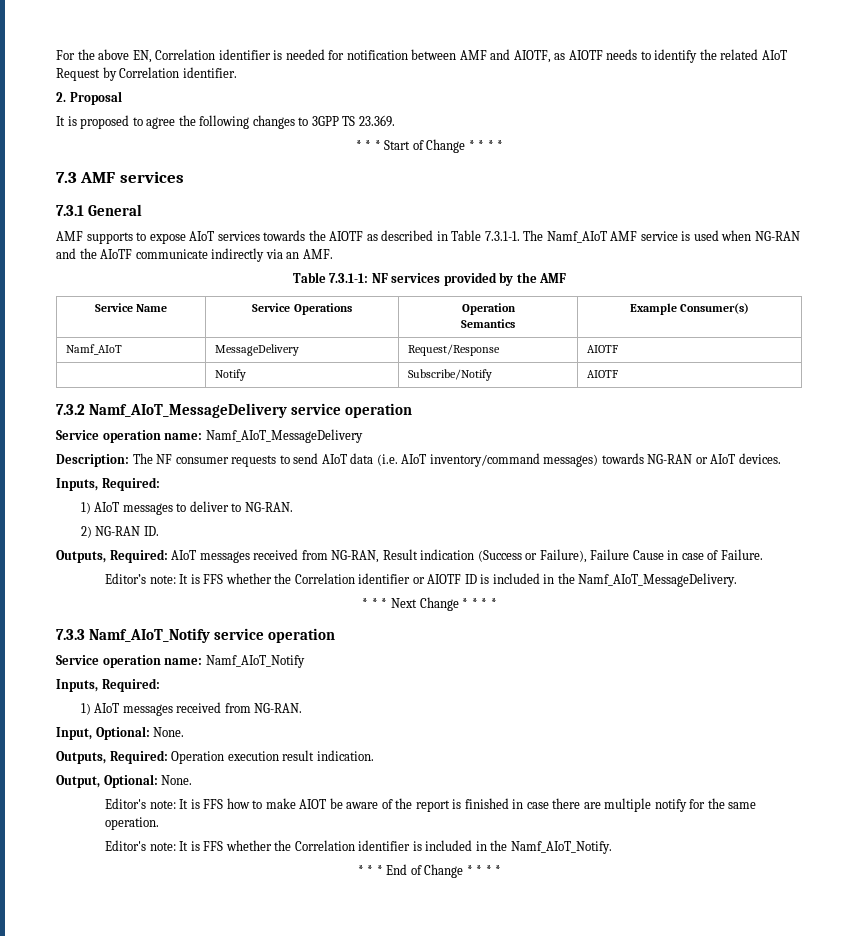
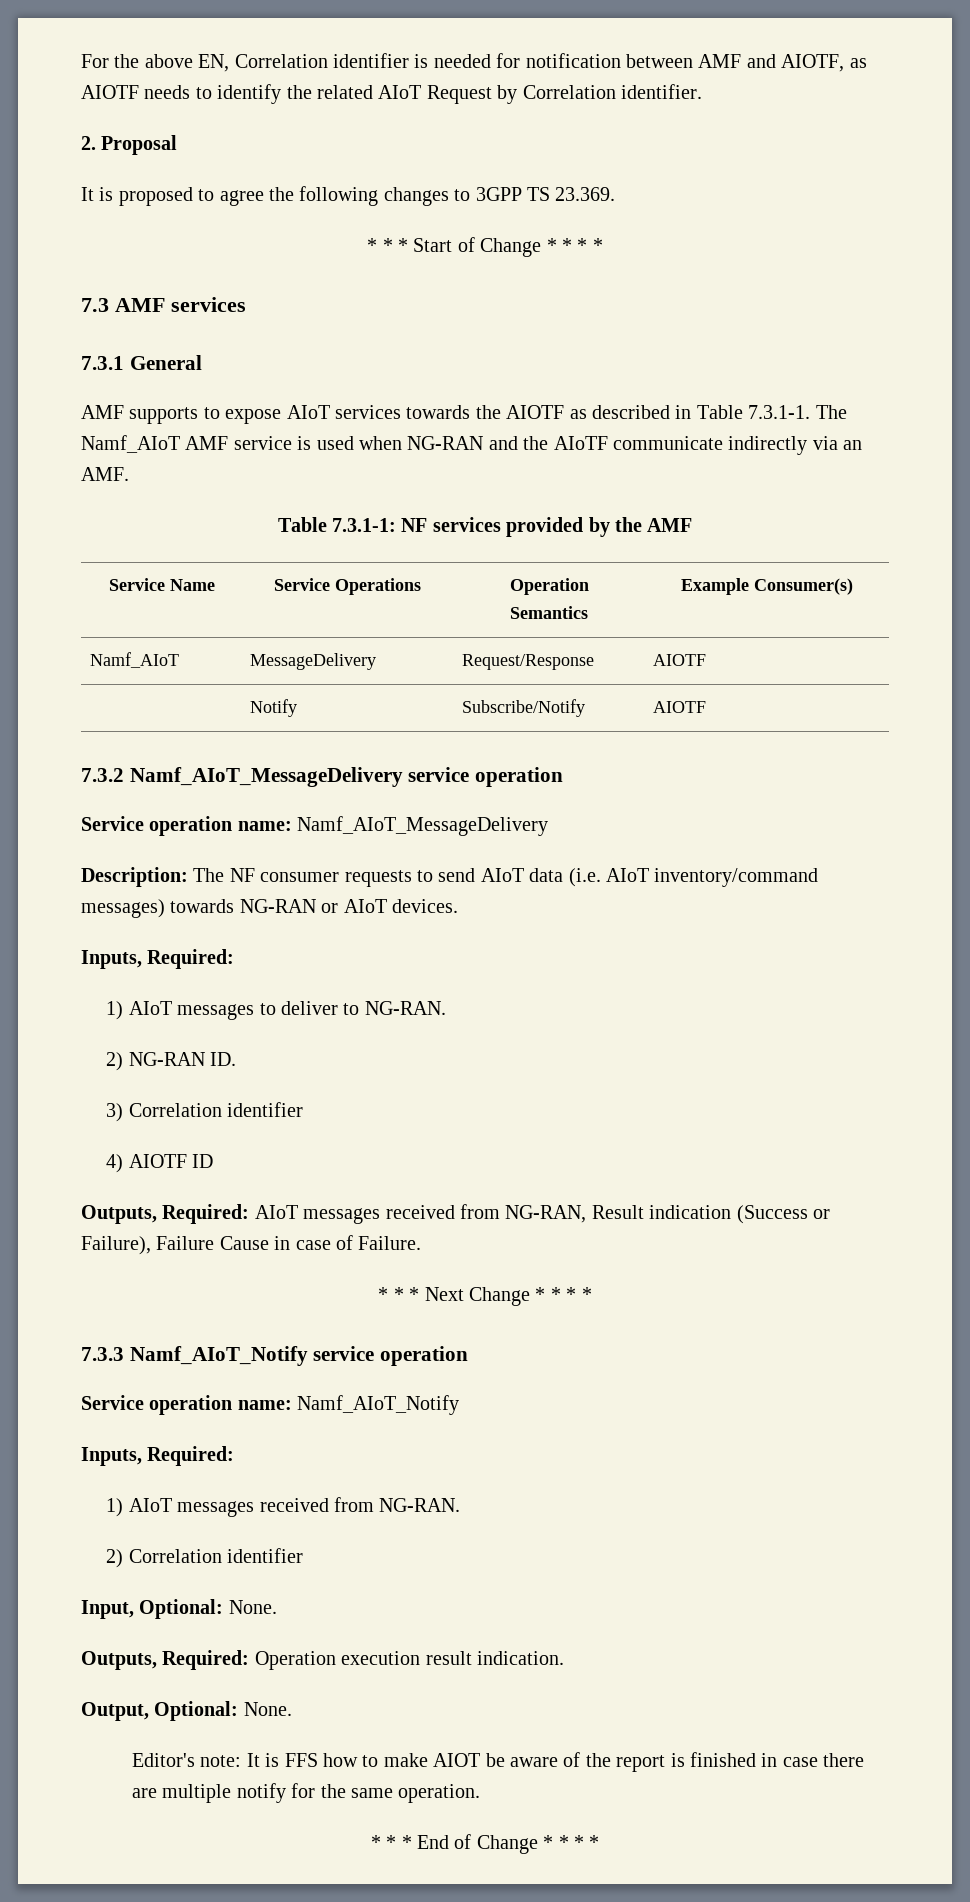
+ 3) Correlation identifier
+ 4) AIOTF ID
- Editor’s note: It is FFS whether the Correlation identifier or AIOTF ID is included in the Namf_AIoT_MessageDelivery.
+ 2) Correlation identifier
- Editor's note: It is FFS whether the Correlation identifier is included in the Namf_AIoT_Notify.

